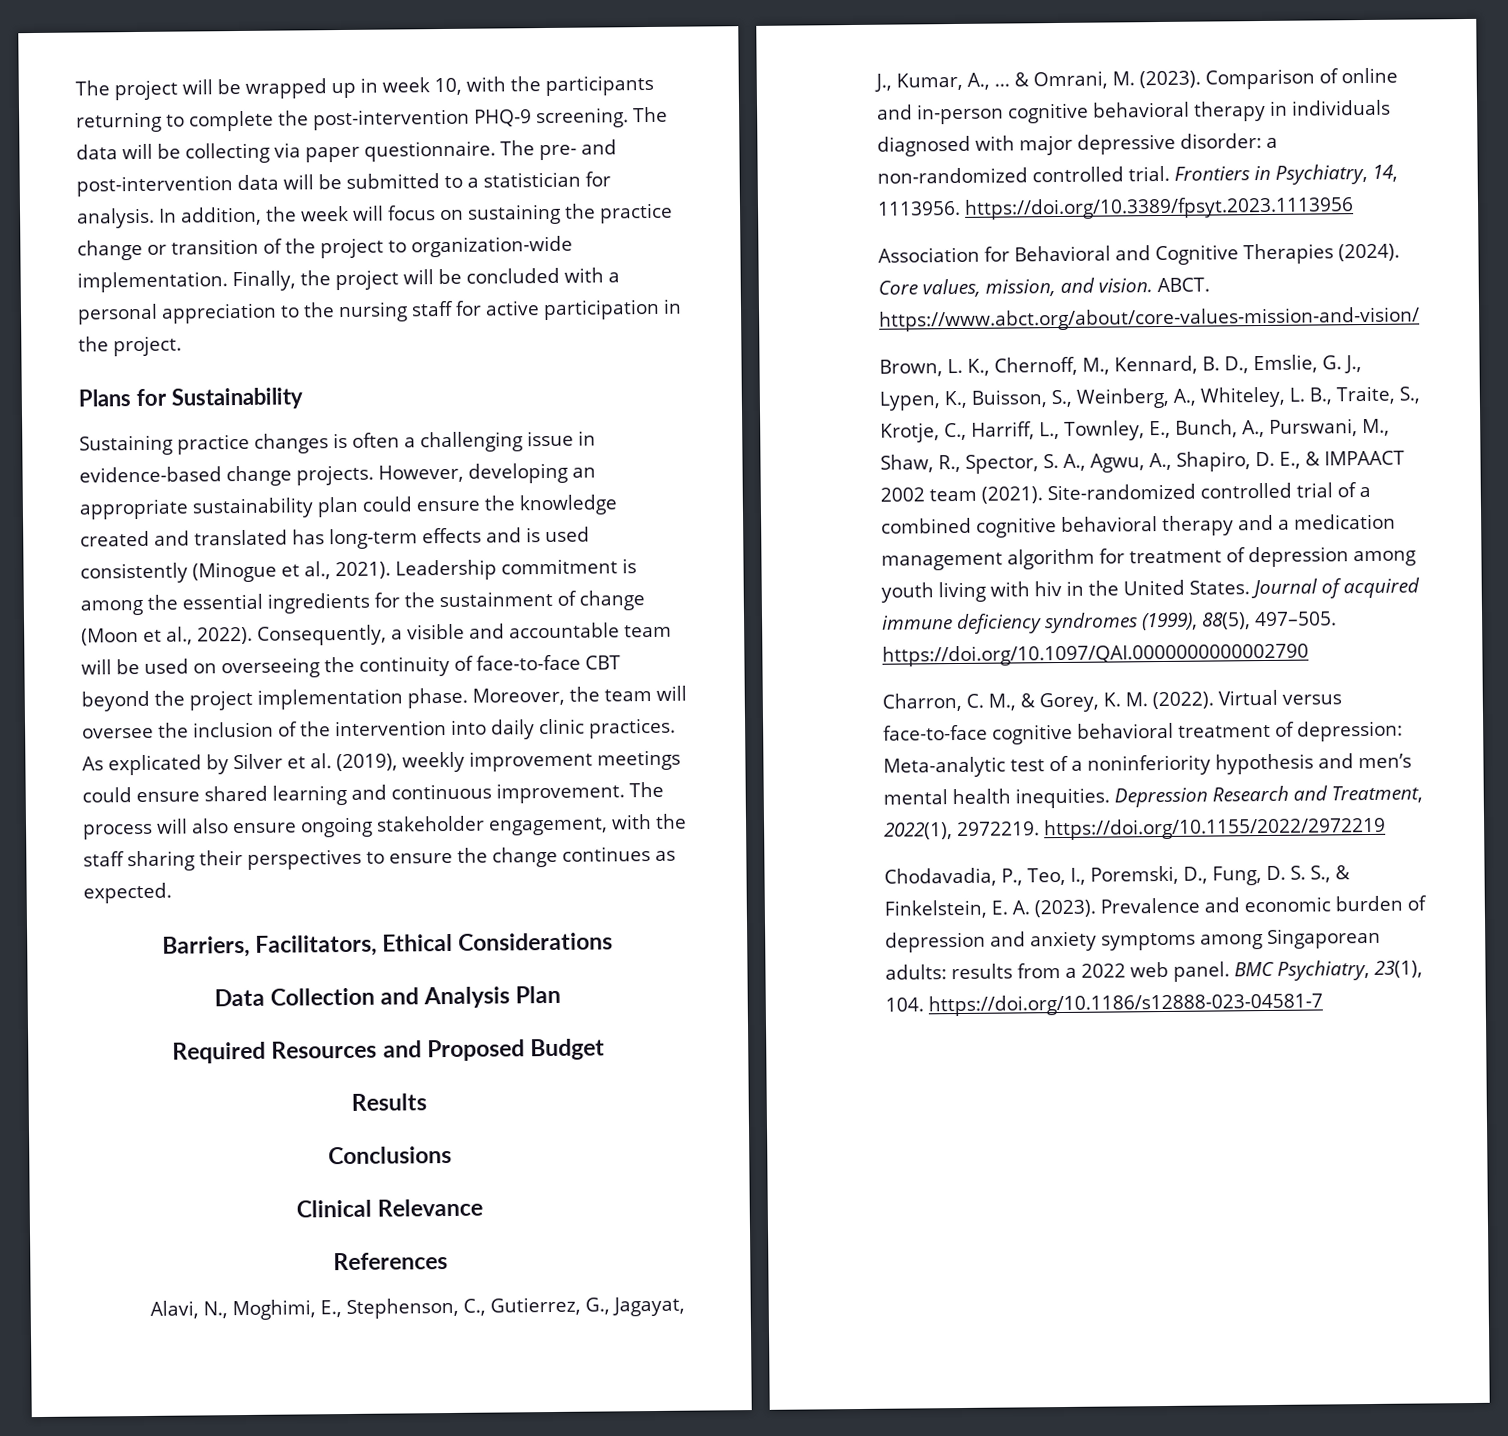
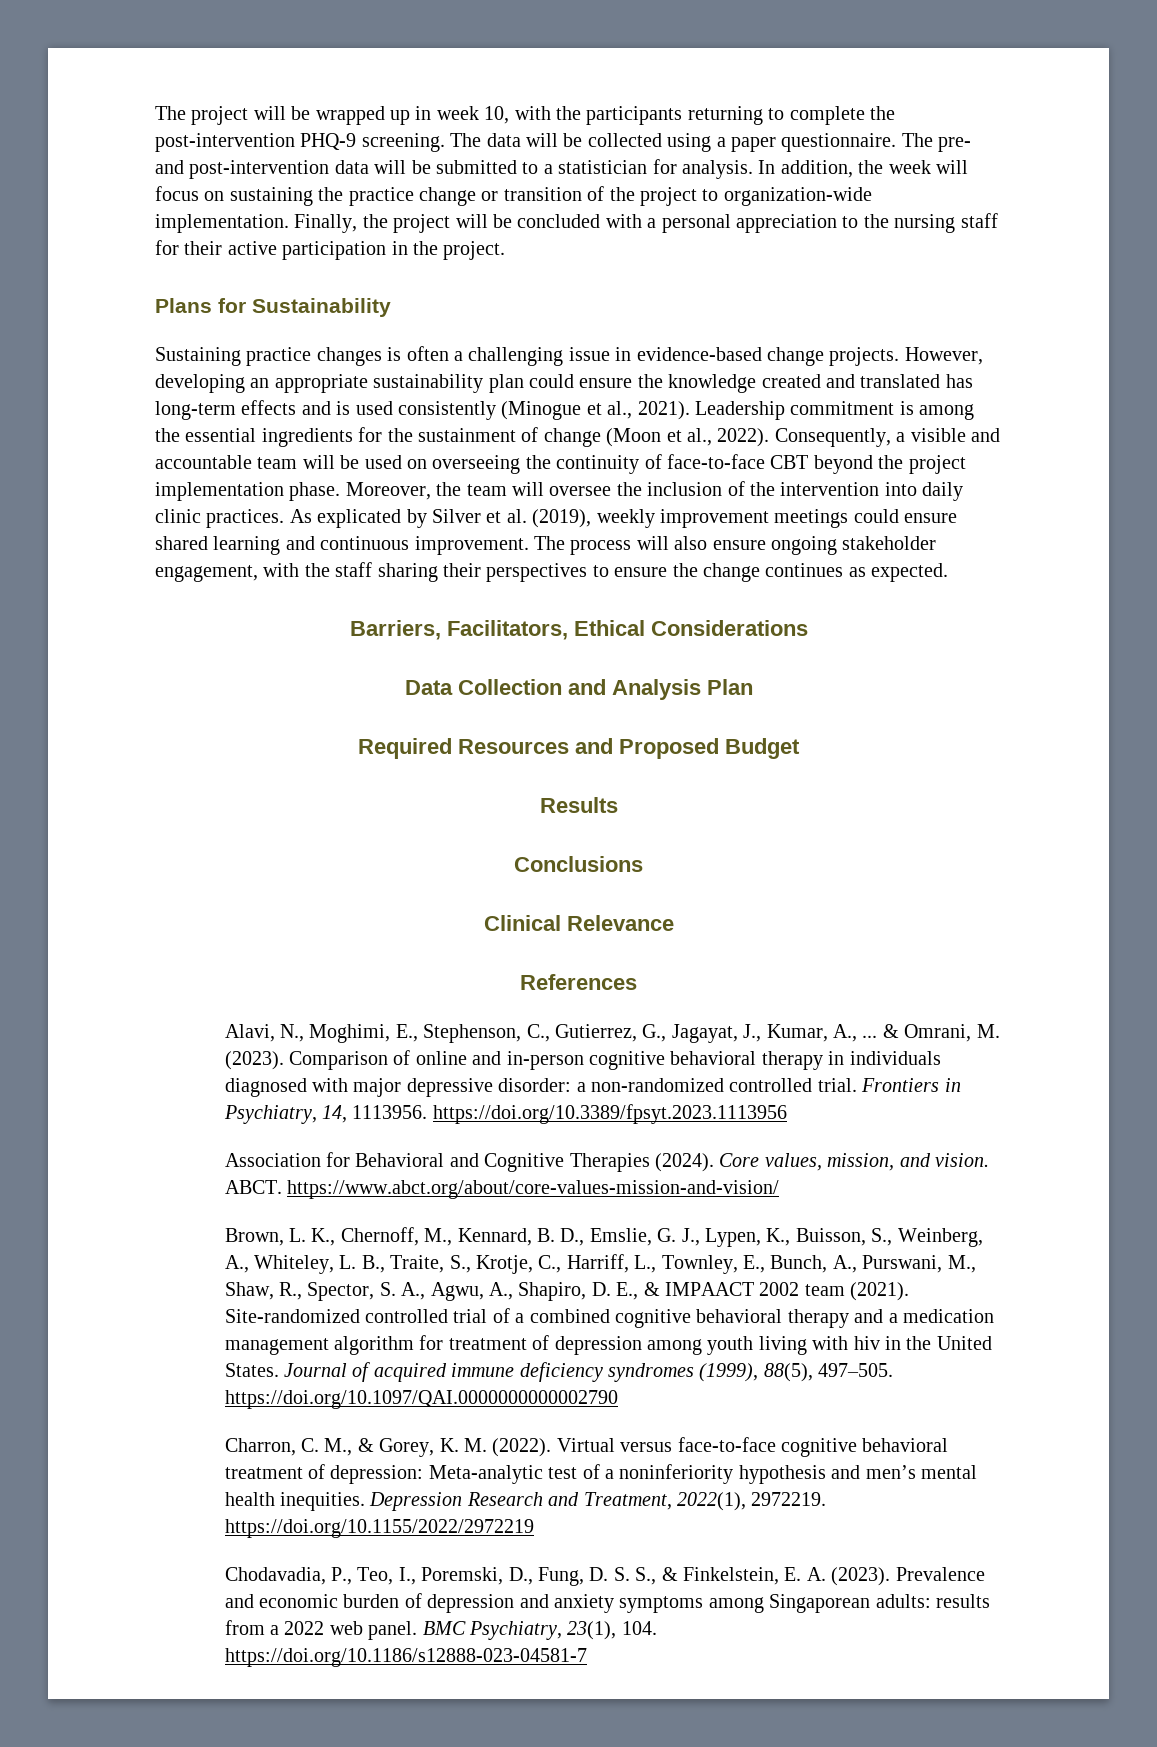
- The data will be collecting via paper questionnaire.
+ The data will be collected using a paper questionnaire.
- Finally, the project will be concluded with a personal appreciation to the nursing staff for active participation in the project.
+ Finally, the project will be concluded with a personal appreciation to the nursing staff for their active participation in the project.

